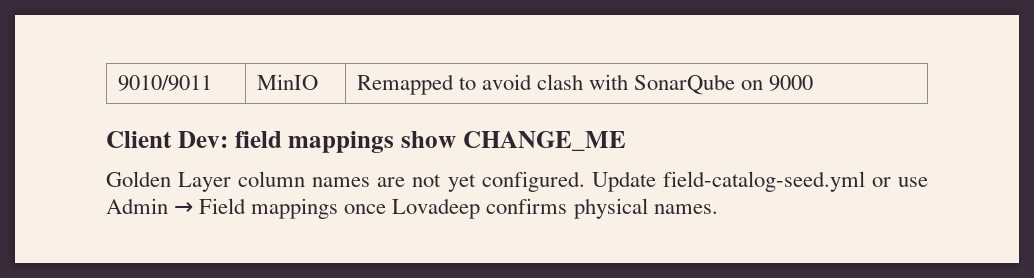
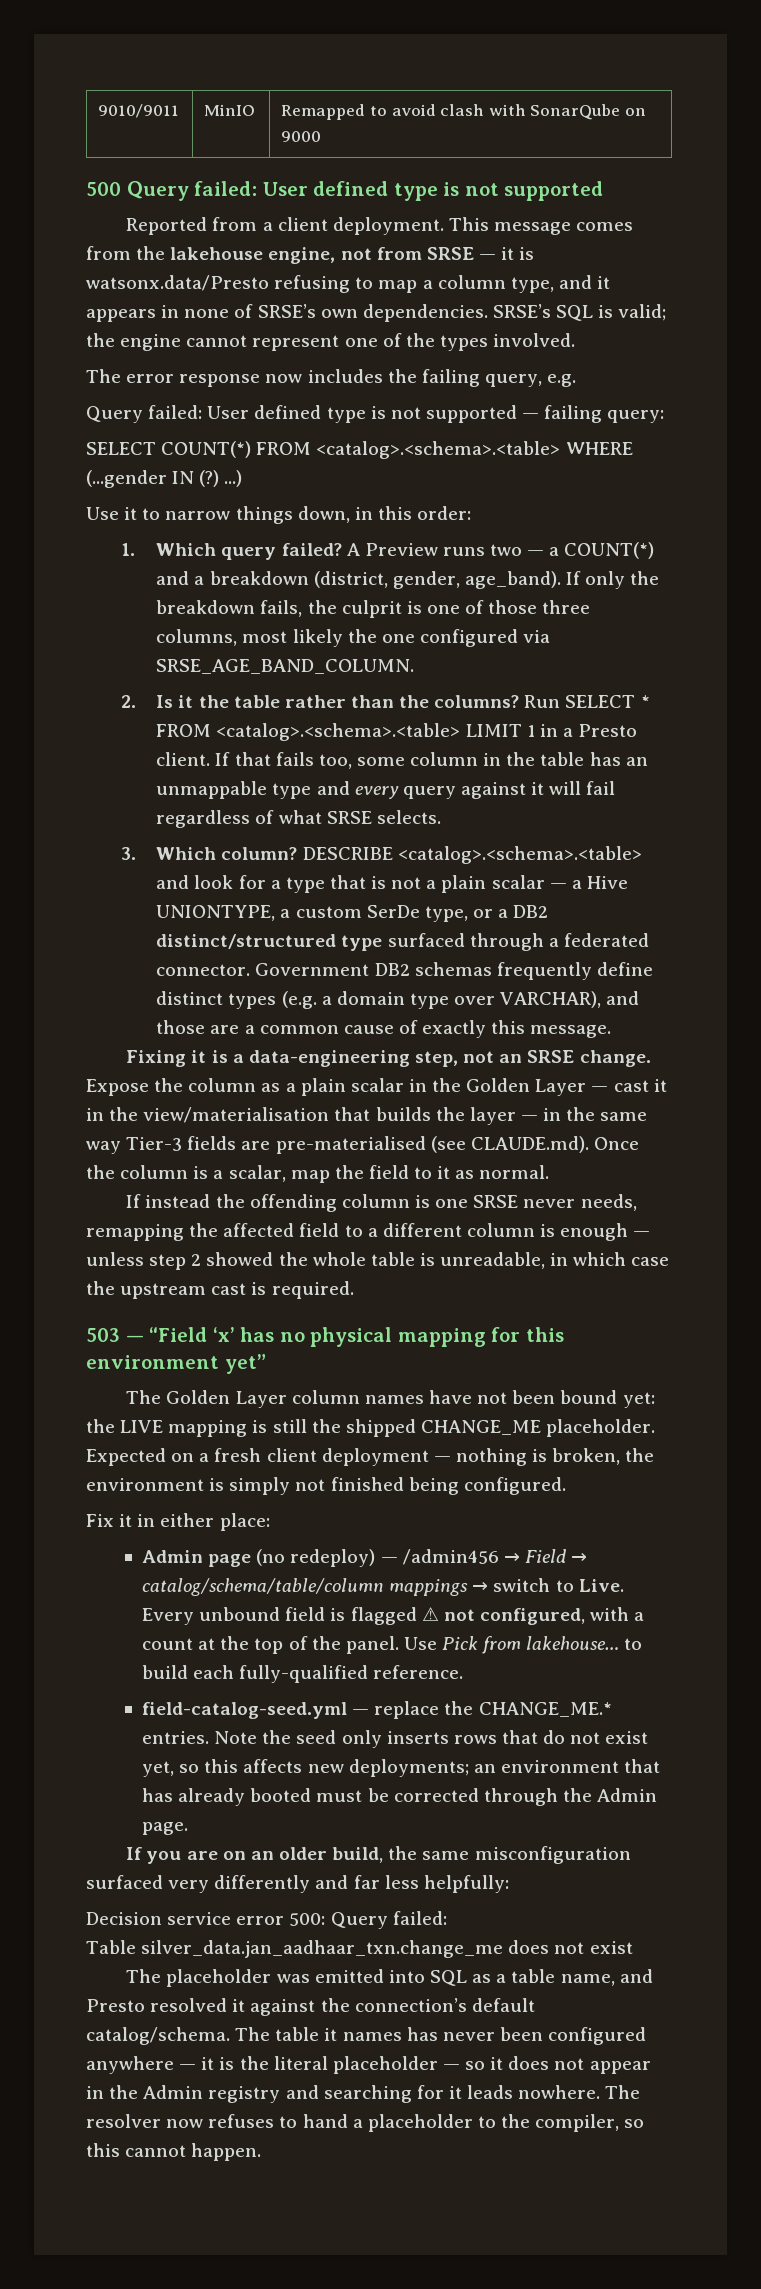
- Client Dev: field mappings show CHANGE_ME
- Golden Layer column names are not yet configured. Update field-catalog-seed.yml or use Admin → Field mappings once Lovadeep confirms physical names.
+ 500 Query failed: User defined type is not supported
+ Reported from a client deployment. This message comes from the lakehouse engine, not from SRSE — it is watsonx.data/Presto refusing to map a column type, and it appears in none of SRSE’s own dependencies. SRSE’s SQL is valid; the engine cannot represent one of the types involved.
+ The error response now includes the failing query, e.g.
+ Query failed: User defined type is not supported — failing query:
+ SELECT COUNT(*) FROM <catalog>.<schema>.<table> WHERE (...gender IN (?) ...)
+ Use it to narrow things down, in this order:
+ 1. Which query failed? A Preview runs two — a COUNT(*) and a breakdown (district, gender, age_band). If only the breakdown fails, the culprit is one of those three columns, most likely the one configured via SRSE_AGE_BAND_COLUMN.
+ 2. Is it the table rather than the columns? Run SELECT * FROM <catalog>.<schema>.<table> LIMIT 1 in a Presto client. If that fails too, some column in the table has an unmappable type and every query against it will fail regardless of what SRSE selects.
+ 3. Which column? DESCRIBE <catalog>.<schema>.<table> and look for a type that is not a plain scalar — a Hive UNIONTYPE, a custom SerDe type, or a DB2 distinct/structured type surfaced through a federated connector. Government DB2 schemas frequently define distinct types (e.g. a domain type over VARCHAR), and those are a common cause of exactly this message.
+ Fixing it is a data-engineering step, not an SRSE change. Expose the column as a plain scalar in the Golden Layer — cast it in the view/materialisation that builds the layer — in the same way Tier-3 fields are pre-materialised (see CLAUDE.md). Once the column is a scalar, map the field to it as normal.
+ If instead the offending column is one SRSE never needs, remapping the affected field to a different column is enough — unless step 2 showed the whole table is unreadable, in which case the upstream cast is required.
+ 503 — “Field ‘x’ has no physical mapping for this environment yet”
+ The Golden Layer column names have not been bound yet: the LIVE mapping is still the shipped CHANGE_ME placeholder. Expected on a fresh client deployment — nothing is broken, the environment is simply not finished being configured.
+ Fix it in either place:
+ Admin page (no redeploy) — /admin456 → Field → catalog/schema/table/column mappings → switch to Live. Every unbound field is flagged ⚠ not configured, with a count at the top of the panel. Use Pick from lakehouse… to build each fully-qualified reference.
+ field-catalog-seed.yml — replace the CHANGE_ME.* entries. Note the seed only inserts rows that do not exist yet, so this affects new deployments; an environment that has already booted must be corrected through the Admin page.
+ If you are on an older build, the same misconfiguration surfaced very differently and far less helpfully:
+ Decision service error 500: Query failed:
+ Table silver_data.jan_aadhaar_txn.change_me does not exist
+ The placeholder was emitted into SQL as a table name, and Presto resolved it against the connection’s default catalog/schema. The table it names has never been configured anywhere — it is the literal placeholder — so it does not appear in the Admin registry and searching for it leads nowhere. The resolver now refuses to hand a placeholder to the compiler, so this cannot happen.

